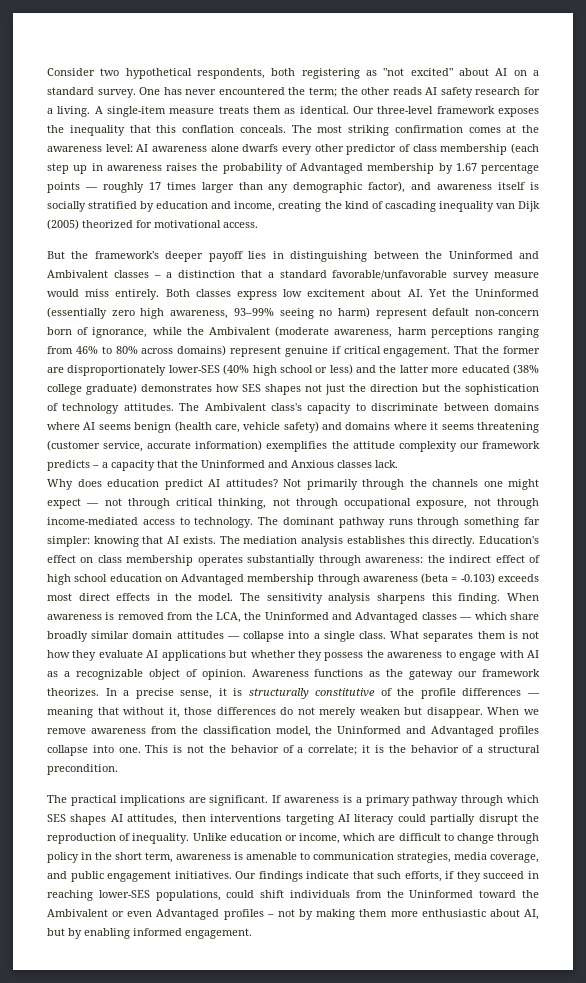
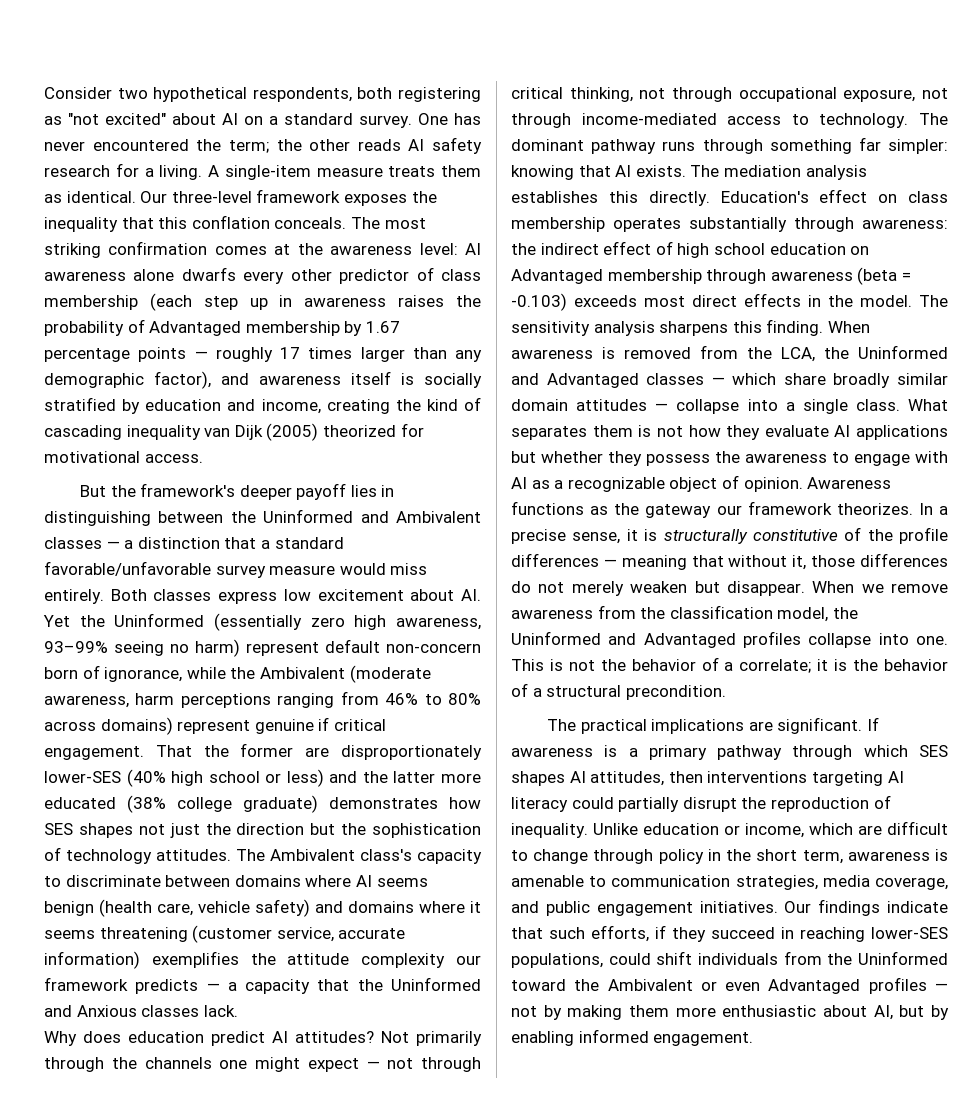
- But the framework's deeper payoff lies in distinguishing between the Uninformed and Ambivalent classes – a distinction that a standard favorable/unfavorable survey measure would miss entirely.
+ But the framework's deeper payoff lies in distinguishing between the Uninformed and Ambivalent classes — a distinction that a standard favorable/unfavorable survey measure would miss entirely.
- The Ambivalent class's capacity to discriminate between domains where AI seems benign (health care, vehicle safety) and domains where it seems threatening (customer service, accurate information) exemplifies the attitude complexity our framework predicts – a capacity that the Uninformed and Anxious classes lack.
+ The Ambivalent class's capacity to discriminate between domains where AI seems benign (health care, vehicle safety) and domains where it seems threatening (customer service, accurate information) exemplifies the attitude complexity our framework predicts — a capacity that the Uninformed and Anxious classes lack.
- Our findings indicate that such efforts, if they succeed in reaching lower-SES populations, could shift individuals from the Uninformed toward the Ambivalent or even Advantaged profiles – not by making them more enthusiastic about AI, but by enabling informed engagement.
+ Our findings indicate that such efforts, if they succeed in reaching lower-SES populations, could shift individuals from the Uninformed toward the Ambivalent or even Advantaged profiles — not by making them more enthusiastic about AI, but by enabling informed engagement.

